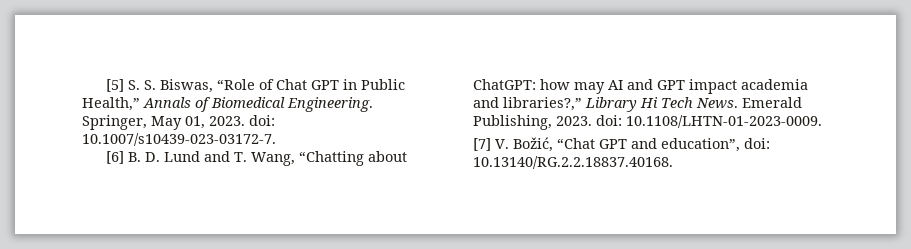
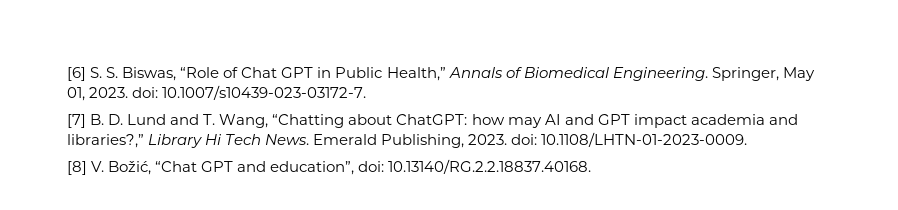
- [5] S. S. Biswas, “Role of Chat GPT in Public Health,” Annals of Biomedical Engineering.
+ [6] S. S. Biswas, “Role of Chat GPT in Public Health,” Annals of Biomedical Engineering.
- [6] B. D. Lund and T. Wang, “Chatting about ChatGPT: how may AI and GPT impact academia and libraries?,” Library Hi Tech News.
+ [7] B. D. Lund and T. Wang, “Chatting about ChatGPT: how may AI and GPT impact academia and libraries?,” Library Hi Tech News.
- [7] V. Božić, “Chat GPT and education”, doi: 10.13140/RG.2.2.18837.40168.
+ [8] V. Božić, “Chat GPT and education”, doi: 10.13140/RG.2.2.18837.40168.

